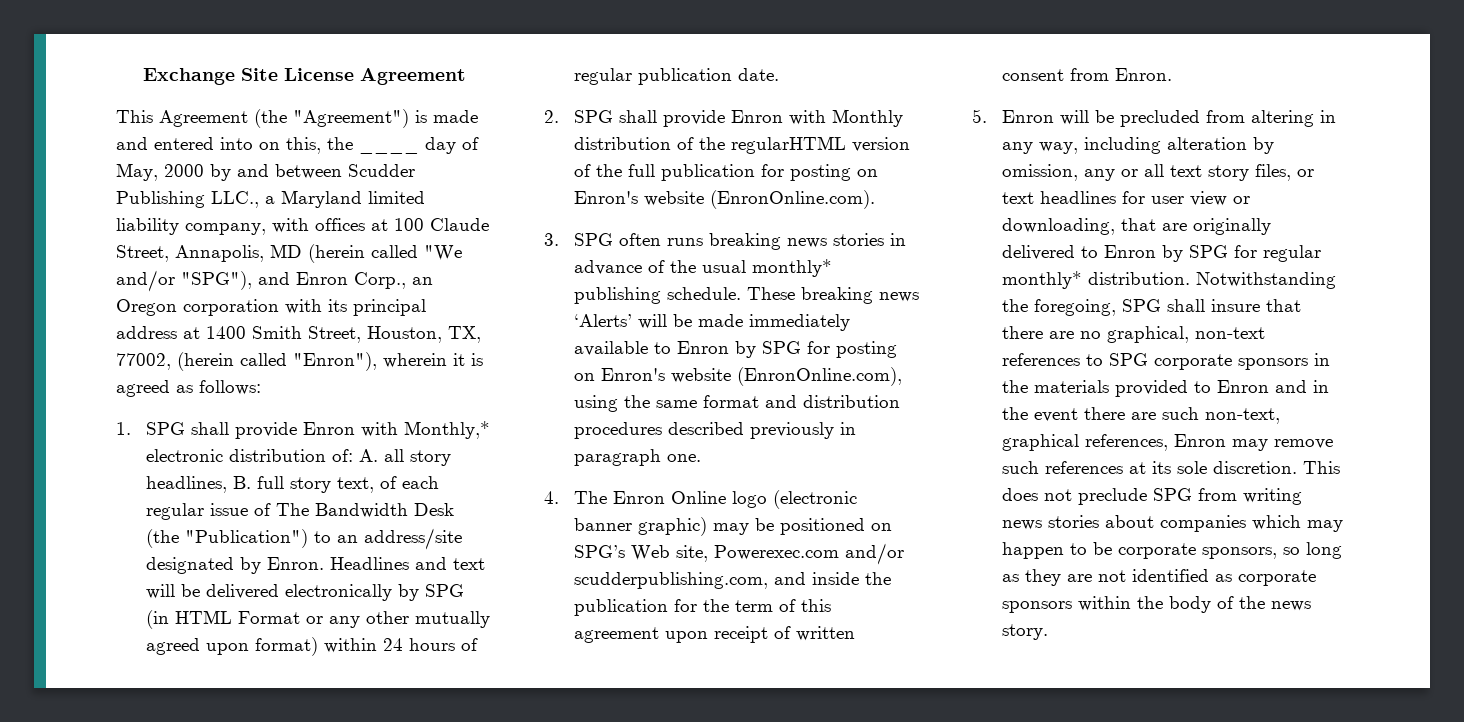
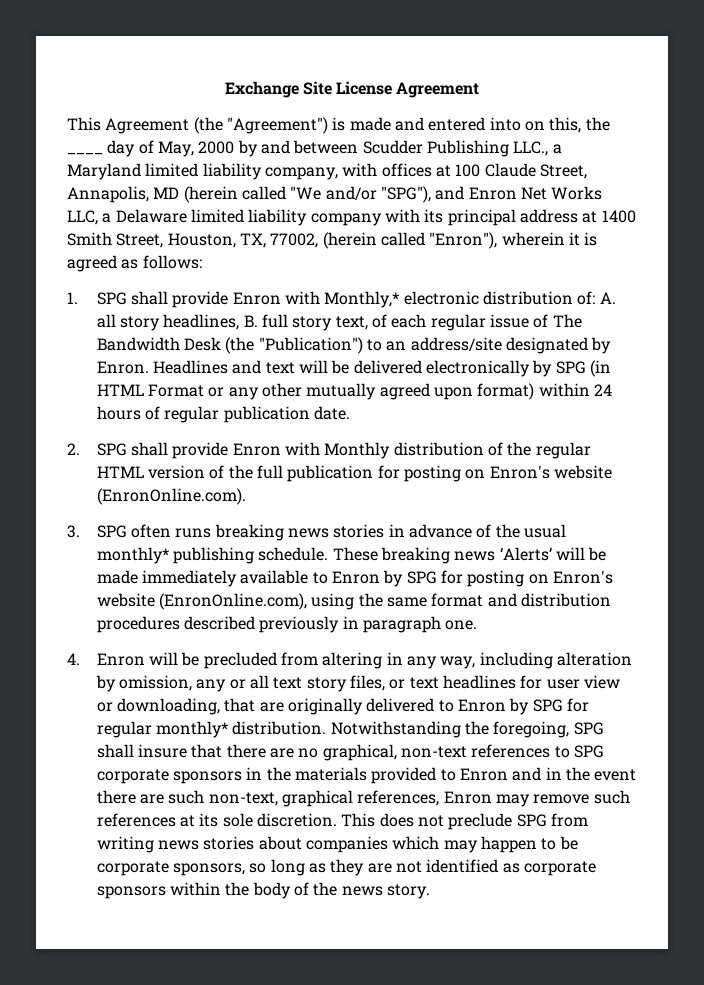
- This Agreement (the "Agreement") is made and entered into on this, the ____ day of May, 2000 by and between Scudder Publishing LLC., a Maryland limited liability company, with offices at 100 Claude Street, Annapolis, MD (herein called "We and/or "SPG"), and Enron Corp., an Oregon corporation with its principal address at 1400 Smith Street, Houston, TX, 77002, (herein called "Enron"), wherein it is agreed as follows:
+ This Agreement (the "Agreement") is made and entered into on this, the ____ day of May, 2000 by and between Scudder Publishing LLC., a Maryland limited liability company, with offices at 100 Claude Street, Annapolis, MD (herein called "We and/or "SPG"), and Enron Net Works LLC, a Delaware limited liability company with its principal address at 1400 Smith Street, Houston, TX, 77002, (herein called "Enron"), wherein it is agreed as follows:
- 2. SPG shall provide Enron with Monthly distribution of the regularHTML version of the full publication for posting on Enron's website (EnronOnline.com).
+ 2. SPG shall provide Enron with Monthly distribution of the regular HTML version of the full publication for posting on Enron's website (EnronOnline.com).
- 4. The Enron Online logo (electronic banner graphic) may be positioned on SPG’s Web site, Powerexec.com and/or scudderpublishing.com, and inside the publication for the term of this agreement upon receipt of written consent from Enron.
- 5. Enron will be precluded from altering in any way, including alteration by omission, any or all text story files, or text headlines for user view or downloading, that are originally delivered to Enron by SPG for regular monthly* distribution.
+ 4. Enron will be precluded from altering in any way, including alteration by omission, any or all text story files, or text headlines for user view or downloading, that are originally delivered to Enron by SPG for regular monthly* distribution.

